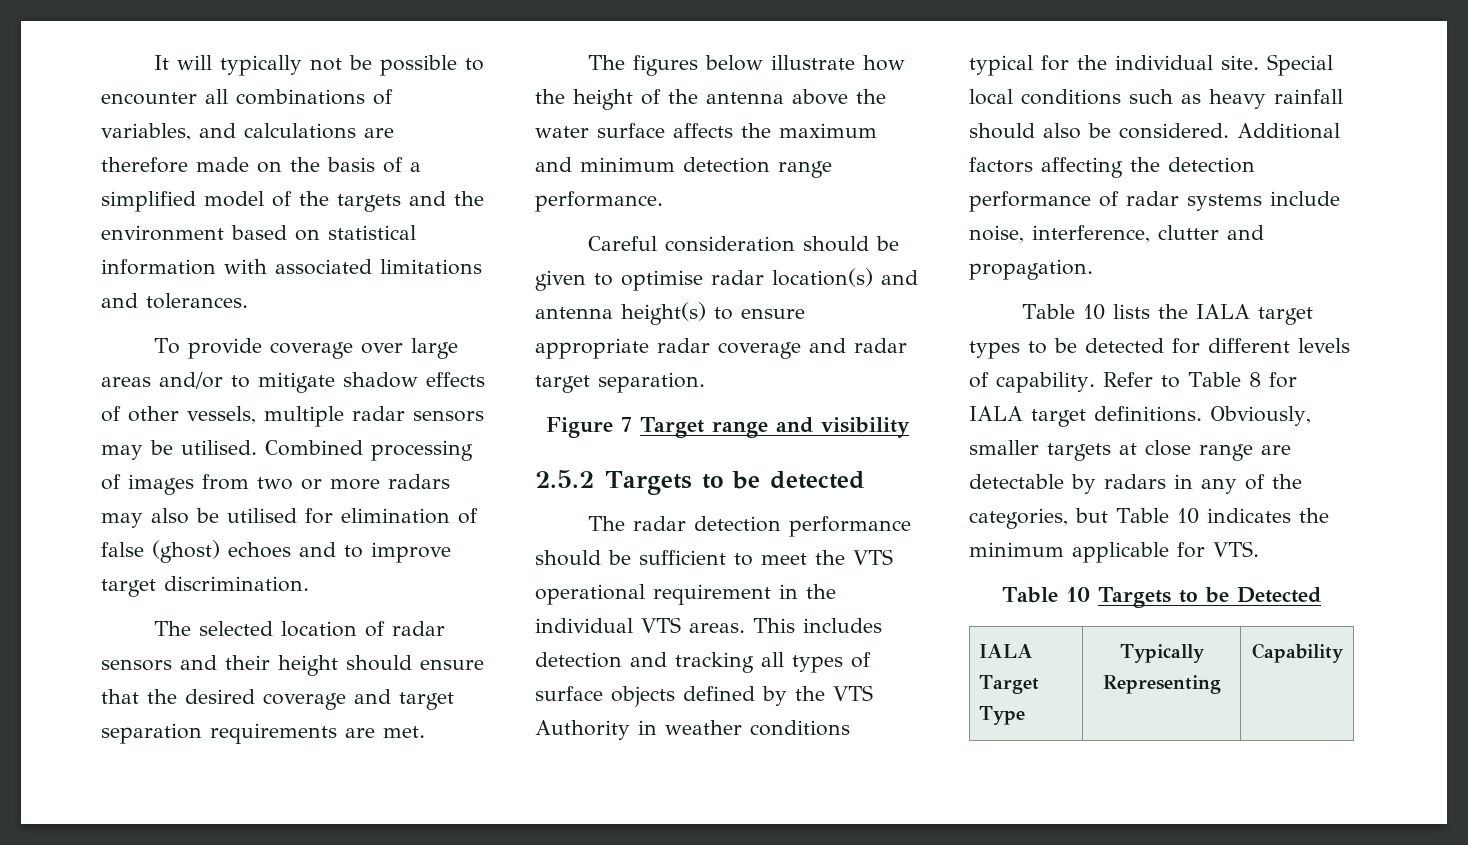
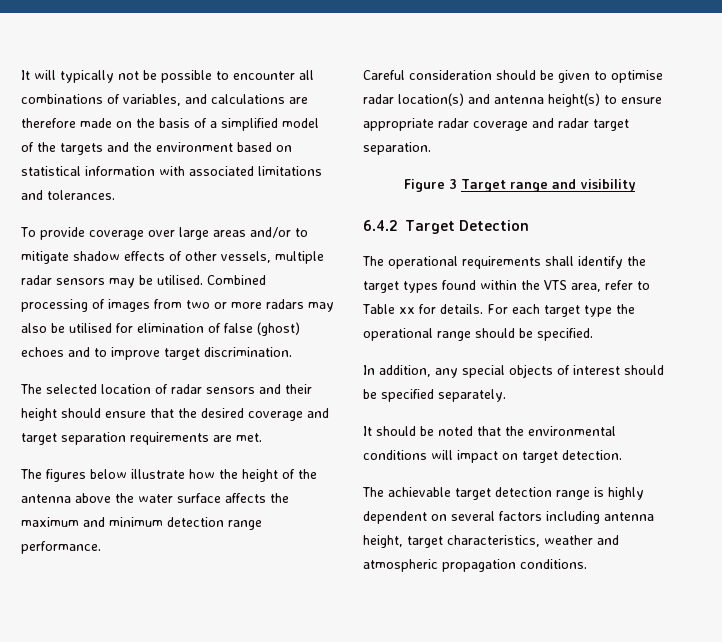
- Figure 7 Target range and visibility
+ Figure 3 Target range and visibility
- 2.5.2 Targets to be detected
- The radar detection performance should be sufficient to meet the VTS operational requirement in the individual VTS areas. This includes detection and tracking all types of surface objects defined by the VTS Authority in weather conditions typical for the individual site. Special local conditions such as heavy rainfall should also be considered. Additional factors affecting the detection performance of radar systems include noise, interference, clutter and propagation.
- Table 10 lists the IALA target types to be detected for different levels of capability. Refer to Table 8 for IALA target definitions. Obviously, smaller targets at close range are detectable by radars in any of the categories, but Table 10 indicates the minimum applicable for VTS.
- Table 10 Targets to be Detected
- IALA Target Type | Typically Representing | Capability
+ 6.4.2 Target Detection
+ The operational requirements shall identify the target types found within the VTS area, refer to Table xx for details. For each target type the operational range should be specified.
+ In addition, any special objects of interest should be specified separately.
+ It should be noted that the environmental conditions will impact on target detection.
+ The achievable target detection range is highly dependent on several factors including antenna height, target characteristics, weather and atmospheric propagation conditions.

